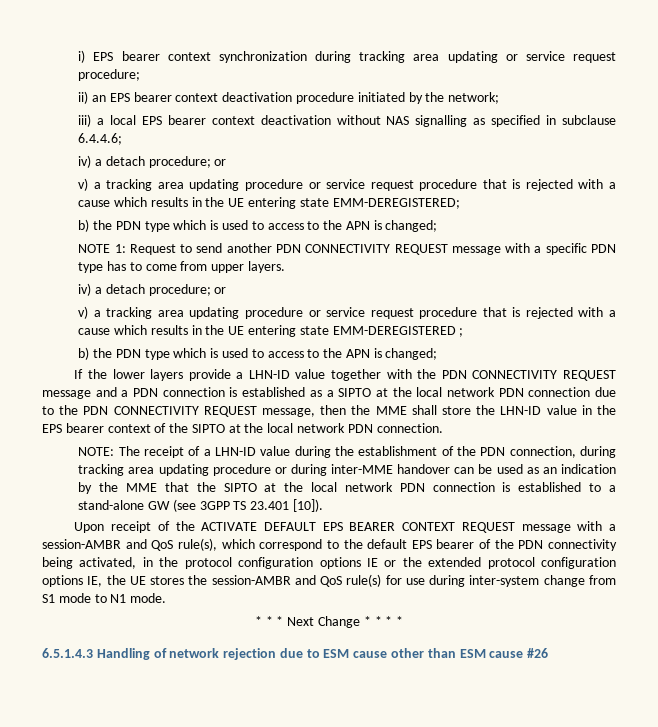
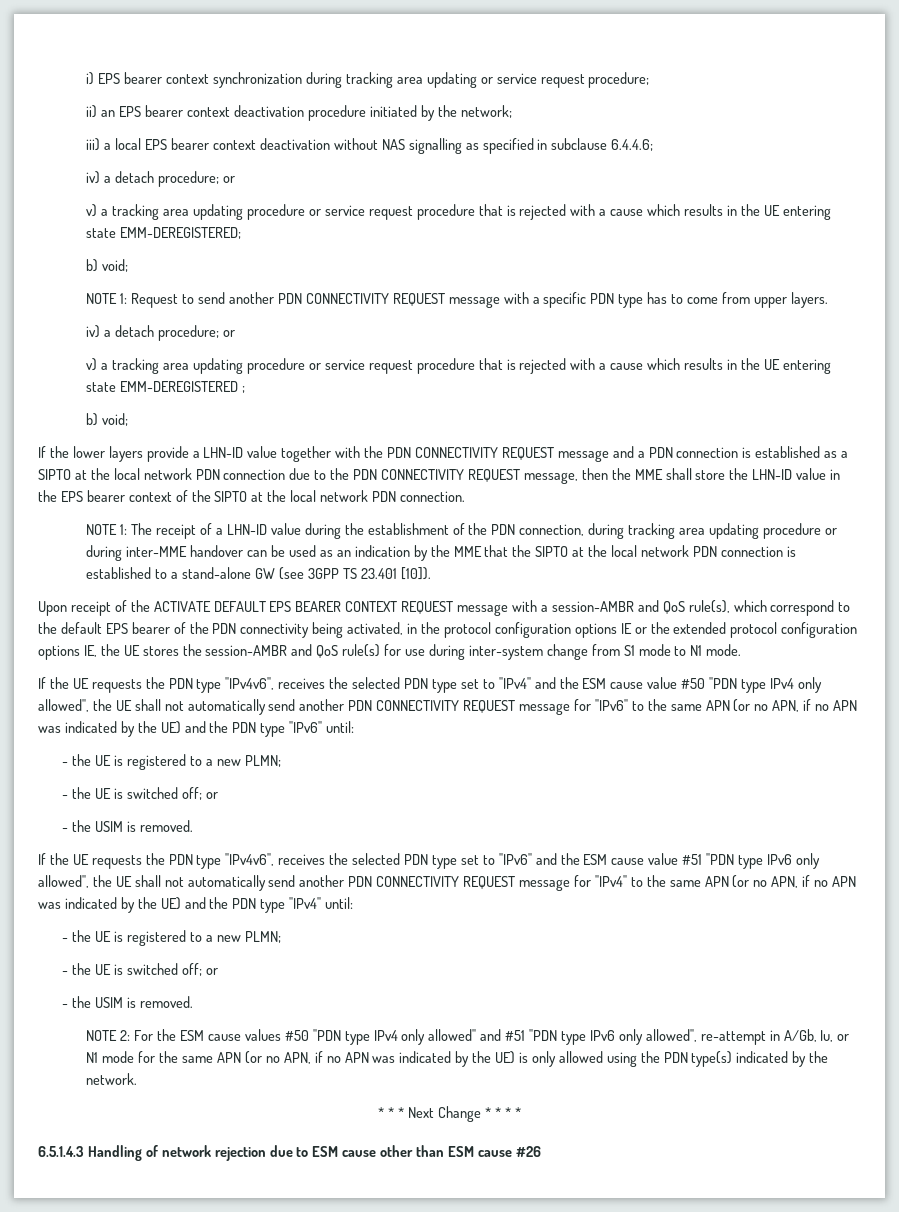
  v) a tracking area updating procedure or service request procedure that is rejected with a cause which results in the UE entering state EMM-DEREGISTERED;
- b) the PDN type which is used to access to the APN is changed;
+ b) void;
  v) a tracking area updating procedure or service request procedure that is rejected with a cause which results in the UE entering state EMM-DEREGISTERED ;
- b) the PDN type which is used to access to the APN is changed;
+ b) void;
- NOTE: The receipt of a LHN-ID value during the establishment of the PDN connection, during tracking area updating procedure or during inter-MME handover can be used as an indication by the MME that the SIPTO at the local network PDN connection is established to a stand-alone GW (see 3GPP TS 23.401 [10]).
+ NOTE 1: The receipt of a LHN-ID value during the establishment of the PDN connection, during tracking area updating procedure or during inter-MME handover can be used as an indication by the MME that the SIPTO at the local network PDN connection is established to a stand-alone GW (see 3GPP TS 23.401 [10]).
+ If the UE requests the PDN type "IPv4v6", receives the selected PDN type set to "IPv4" and the ESM cause value #50 "PDN type IPv4 only allowed", the UE shall not automatically send another PDN CONNECTIVITY REQUEST message for "IPv6" to the same APN (or no APN, if no APN was indicated by the UE) and the PDN type "IPv6" until:
+ - the UE is registered to a new PLMN;
+ - the UE is switched off; or
+ - the USIM is removed.
+ If the UE requests the PDN type "IPv4v6", receives the selected PDN type set to "IPv6" and the ESM cause value #51 "PDN type IPv6 only allowed", the UE shall not automatically send another PDN CONNECTIVITY REQUEST message for "IPv4" to the same APN (or no APN, if no APN was indicated by the UE) and the PDN type "IPv4" until:
+ - the UE is registered to a new PLMN;
+ - the UE is switched off; or
+ - the USIM is removed.
+ NOTE 2: For the ESM cause values #50 "PDN type IPv4 only allowed" and #51 "PDN type IPv6 only allowed", re-attempt in A/Gb, Iu, or N1 mode for the same APN (or no APN, if no APN was indicated by the UE) is only allowed using the PDN type(s) indicated by the network.

